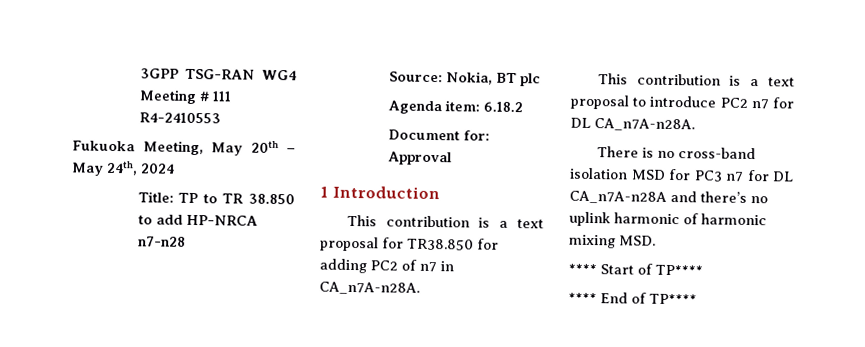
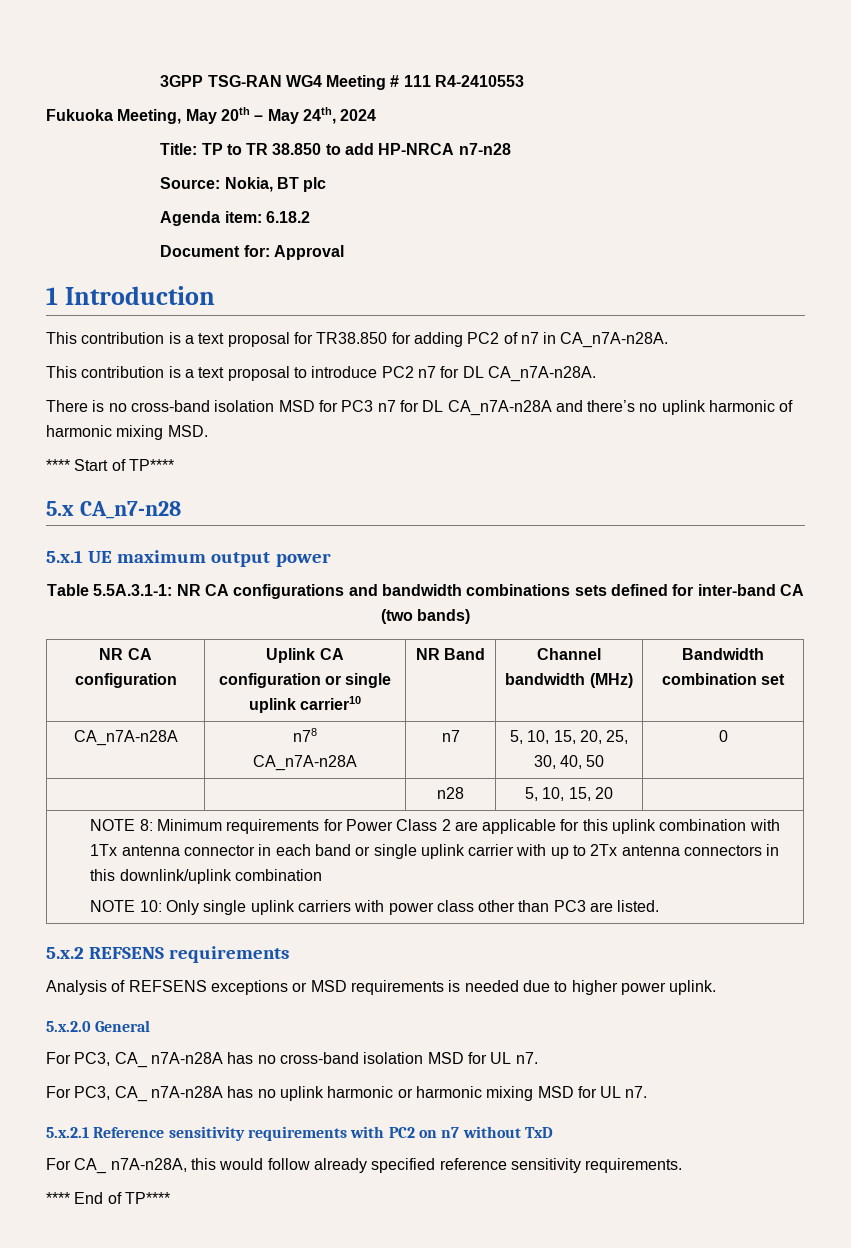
+ 5.x CA_n7-n28
+ 5.x.1 UE maximum output power
+ Table 5.5A.3.1-1: NR CA configurations and bandwidth combinations sets defined for inter-band CA (two bands)
+ NR CA configuration | Uplink CA configuration or single uplink carrier10 | NR Band | Channel bandwidth (MHz) | Bandwidth combination set
+ CA_n7A-n28A | n78
+ CA_n7A-n28A | n7 | 5, 10, 15, 20, 25, 30, 40, 50 | 0
+ | | n28 | 5, 10, 15, 20 |
+ NOTE 8: Minimum requirements for Power Class 2 are applicable for this uplink combination with 1Tx antenna connector in each band or single uplink carrier with up to 2Tx antenna connectors in this downlink/uplink combination
+ NOTE 10: Only single uplink carriers with power class other than PC3 are listed.
+ 5.x.2 REFSENS requirements
+ Analysis of REFSENS exceptions or MSD requirements is needed due to higher power uplink.
+ 5.x.2.0 General
+ For PC3, CA_ n7A-n28A has no cross-band isolation MSD for UL n7.
+ For PC3, CA_ n7A-n28A has no uplink harmonic or harmonic mixing MSD for UL n7.
+ 5.x.2.1 Reference sensitivity requirements with PC2 on n7 without TxD
+ For CA_ n7A-n28A, this would follow already specified reference sensitivity requirements.

